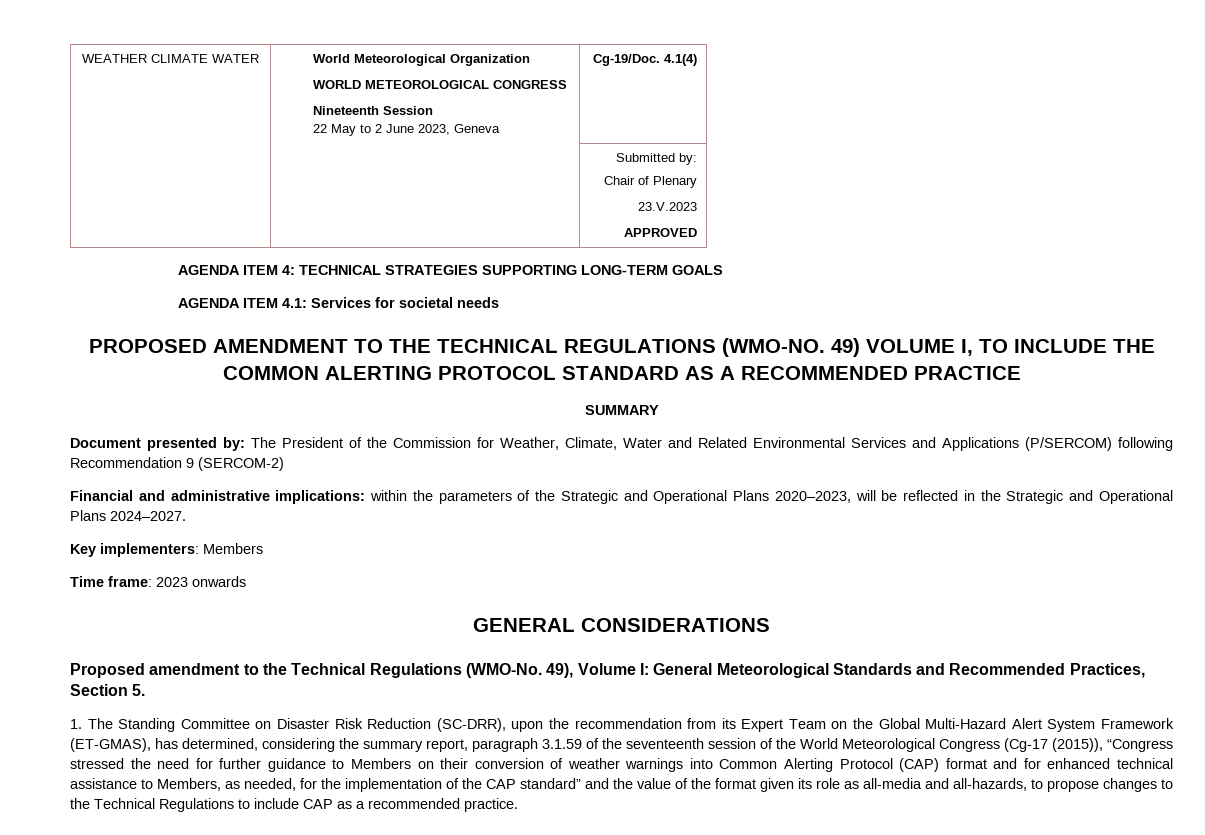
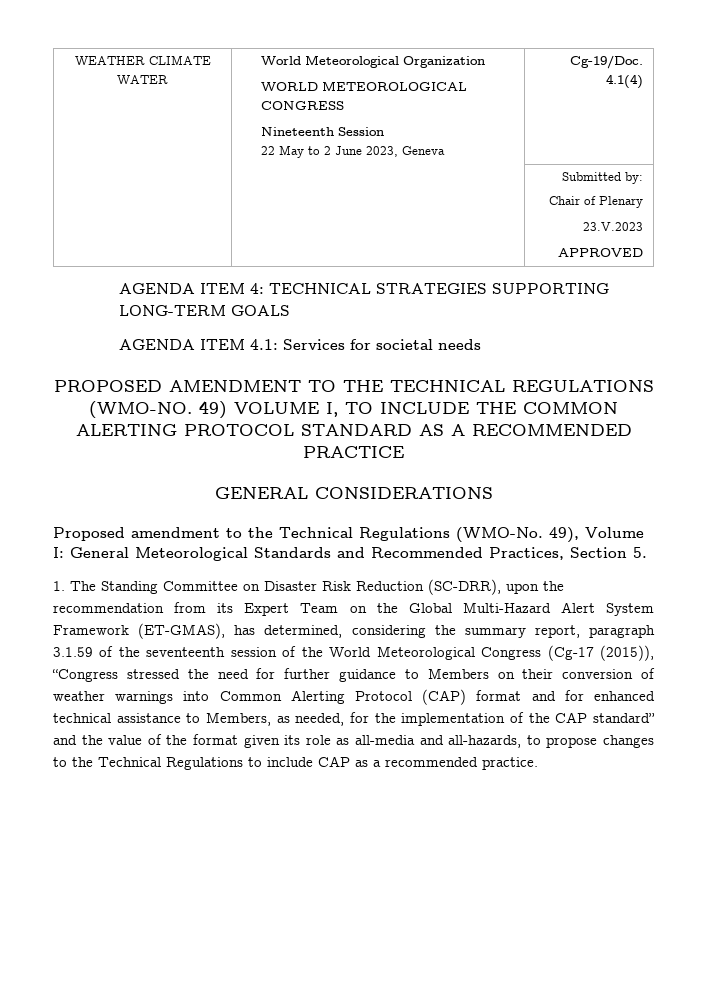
- SUMMARY
- Document presented by: The President of the Commission for Weather, Climate, Water and Related Environmental Services and Applications (P/SERCOM) following Recommendation 9 (SERCOM-2)
- Financial and administrative implications: within the parameters of the Strategic and Operational Plans 2020–2023, will be reflected in the Strategic and Operational Plans 2024–2027.
- Key implementers: Members
- Time frame: 2023 onwards

